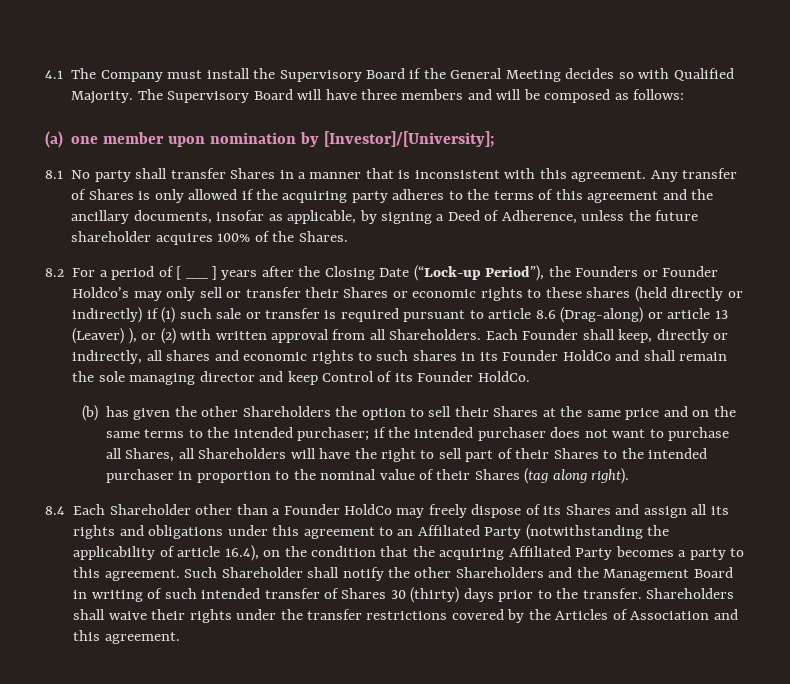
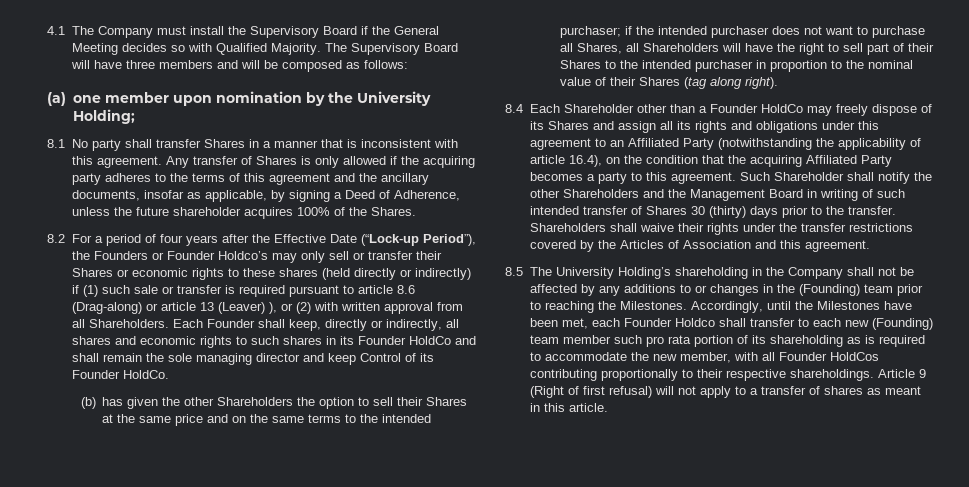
- (a) one member upon nomination by [Investor]/[University];
+ (a) one member upon nomination by the University Holding;
- 8.2 For a period of [ __ ] years after the Closing Date (“Lock-up Period”), the Founders or Founder Holdco’s may only sell or transfer their Shares or economic rights to these shares (held directly or indirectly) if (1) such sale or transfer is required pursuant to article 8.6 (Drag-along) or article 13 (Leaver) ), or (2) with written approval from all Shareholders.
+ 8.2 For a period of four years after the Effective Date (“Lock-up Period”), the Founders or Founder Holdco’s may only sell or transfer their Shares or economic rights to these shares (held directly or indirectly) if (1) such sale or transfer is required pursuant to article 8.6 (Drag-along) or article 13 (Leaver) ), or (2) with written approval from all Shareholders.
+ 8.5 The University Holding’s shareholding in the Company shall not be affected by any additions to or changes in the (Founding) team prior to reaching the Milestones. Accordingly, until the Milestones have been met, each Founder Holdco shall transfer to each new (Founding) team member such pro rata portion of its shareholding as is required to accommodate the new member, with all Founder HoldCos contributing proportionally to their respective shareholdings. Article 9 (Right of first refusal) will not apply to a transfer of shares as meant in this article.

